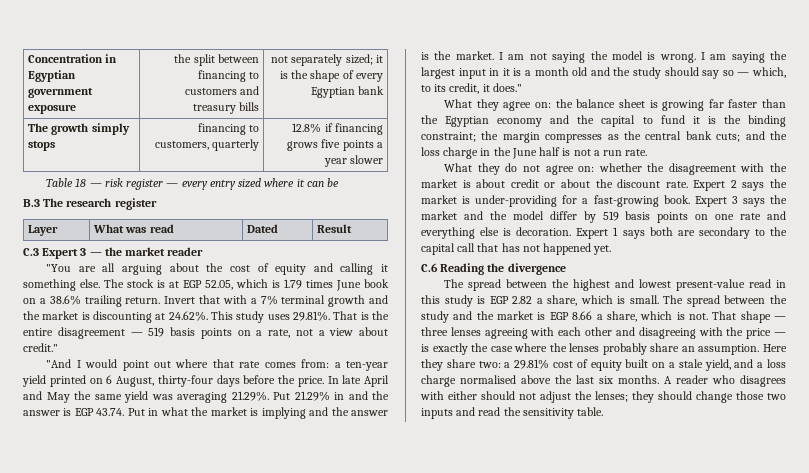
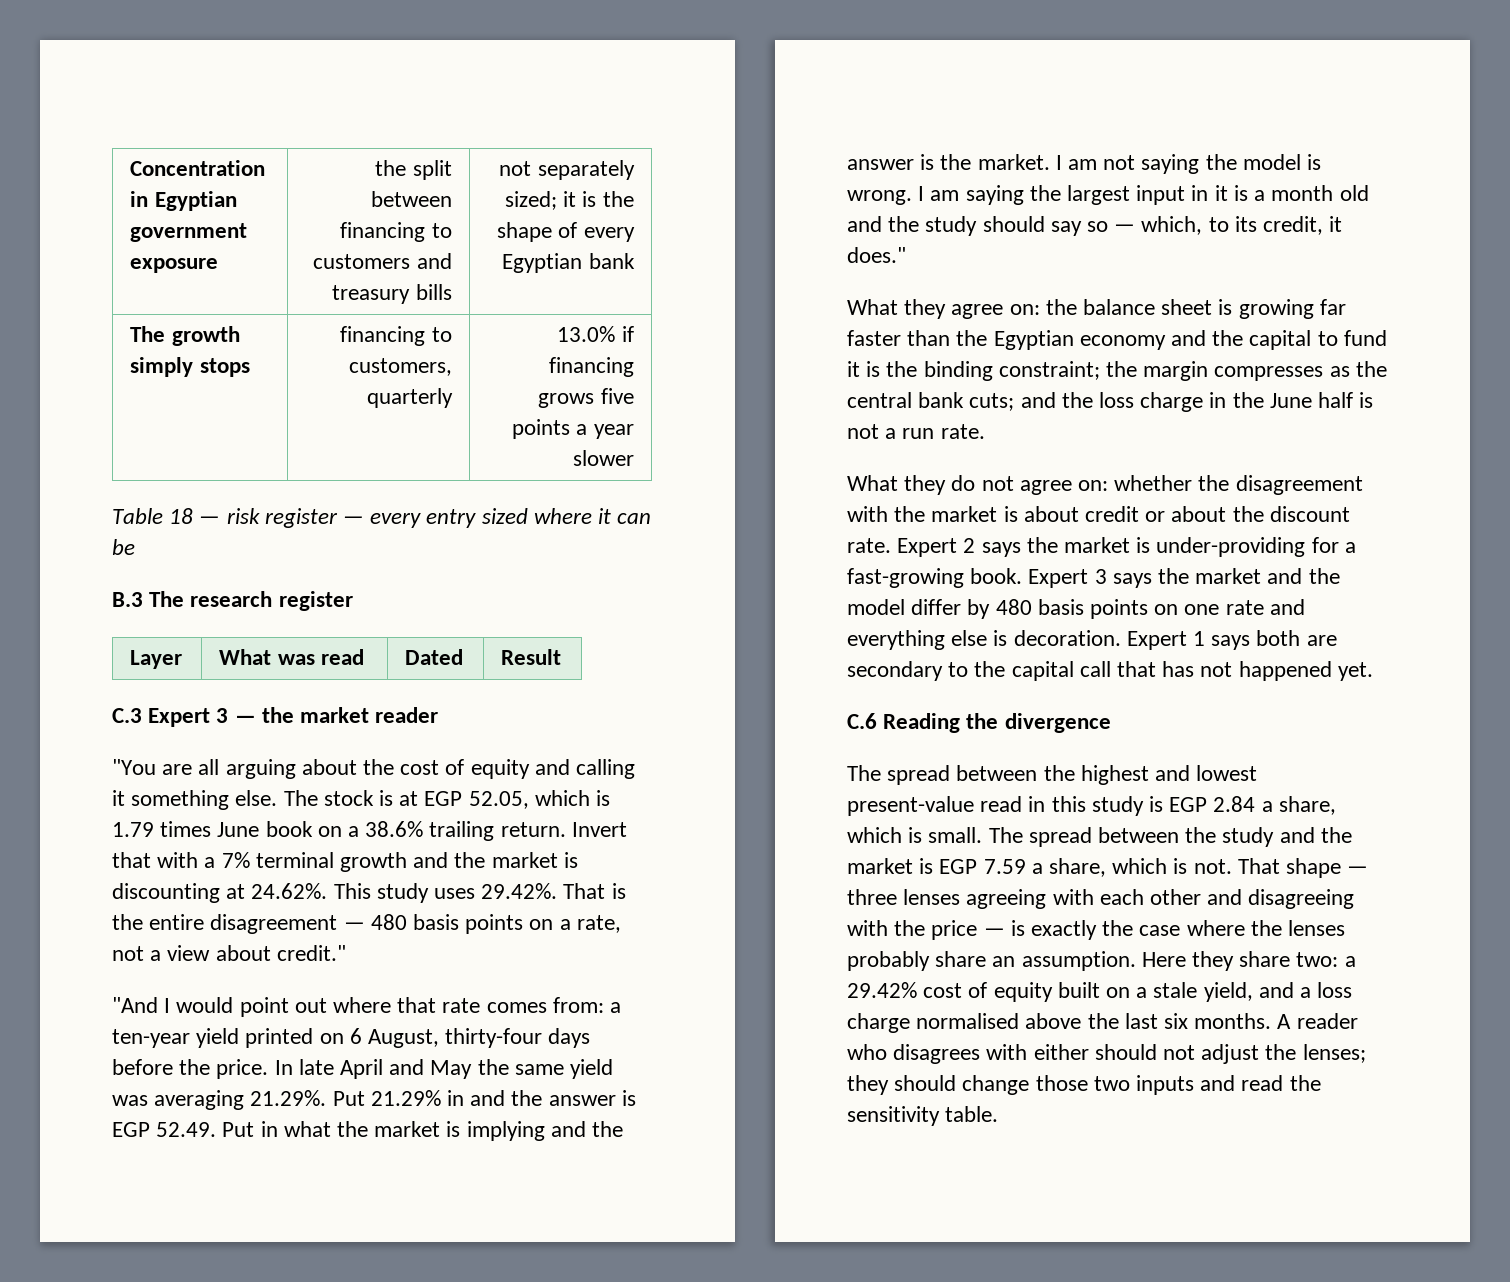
- The growth simply stops | financing to customers, quarterly | 12.8% if financing grows five points a year slower
+ The growth simply stops | financing to customers, quarterly | 13.0% if financing grows five points a year slower
- Invert that with a 7% terminal growth and the market is discounting at 24.62%. This study uses 29.81%. That is the entire disagreement — 519 basis points on a rate, not a view about credit."
+ Invert that with a 7% terminal growth and the market is discounting at 24.62%. This study uses 29.42%. That is the entire disagreement — 480 basis points on a rate, not a view about credit."
- In late April and May the same yield was averaging 21.29%. Put 21.29% in and the answer is EGP 43.74. Put in what the market is implying and the answer is the market.
+ In late April and May the same yield was averaging 21.29%. Put 21.29% in and the answer is EGP 52.49. Put in what the market is implying and the answer is the market.
- Expert 3 says the market and the model differ by 519 basis points on one rate and everything else is decoration.
+ Expert 3 says the market and the model differ by 480 basis points on one rate and everything else is decoration.
- The spread between the highest and lowest present-value read in this study is EGP 2.82 a share, which is small.
+ The spread between the highest and lowest present-value read in this study is EGP 2.84 a share, which is small.
- The spread between the study and the market is EGP 8.66 a share, which is not.
+ The spread between the study and the market is EGP 7.59 a share, which is not.
- Here they share two: a 29.81% cost of equity built on a stale yield, and a loss charge normalised above the last six months.
+ Here they share two: a 29.42% cost of equity built on a stale yield, and a loss charge normalised above the last six months.

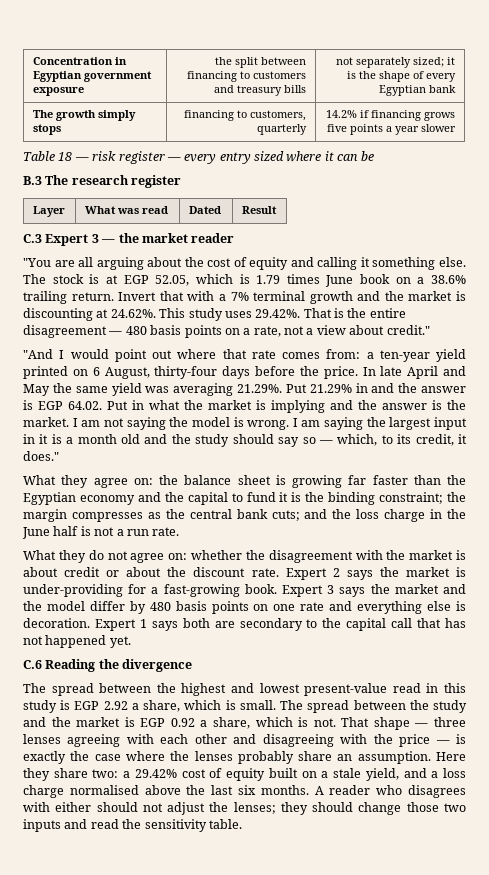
- The growth simply stops | financing to customers, quarterly | 13.0% if financing grows five points a year slower
+ The growth simply stops | financing to customers, quarterly | 14.2% if financing grows five points a year slower
- In late April and May the same yield was averaging 21.29%. Put 21.29% in and the answer is EGP 52.49. Put in what the market is implying and the answer is the market.
+ In late April and May the same yield was averaging 21.29%. Put 21.29% in and the answer is EGP 64.02. Put in what the market is implying and the answer is the market.
- The spread between the highest and lowest present-value read in this study is EGP 2.84 a share, which is small.
+ The spread between the highest and lowest present-value read in this study is EGP 2.92 a share, which is small.
- The spread between the study and the market is EGP 7.59 a share, which is not.
+ The spread between the study and the market is EGP 0.92 a share, which is not.

